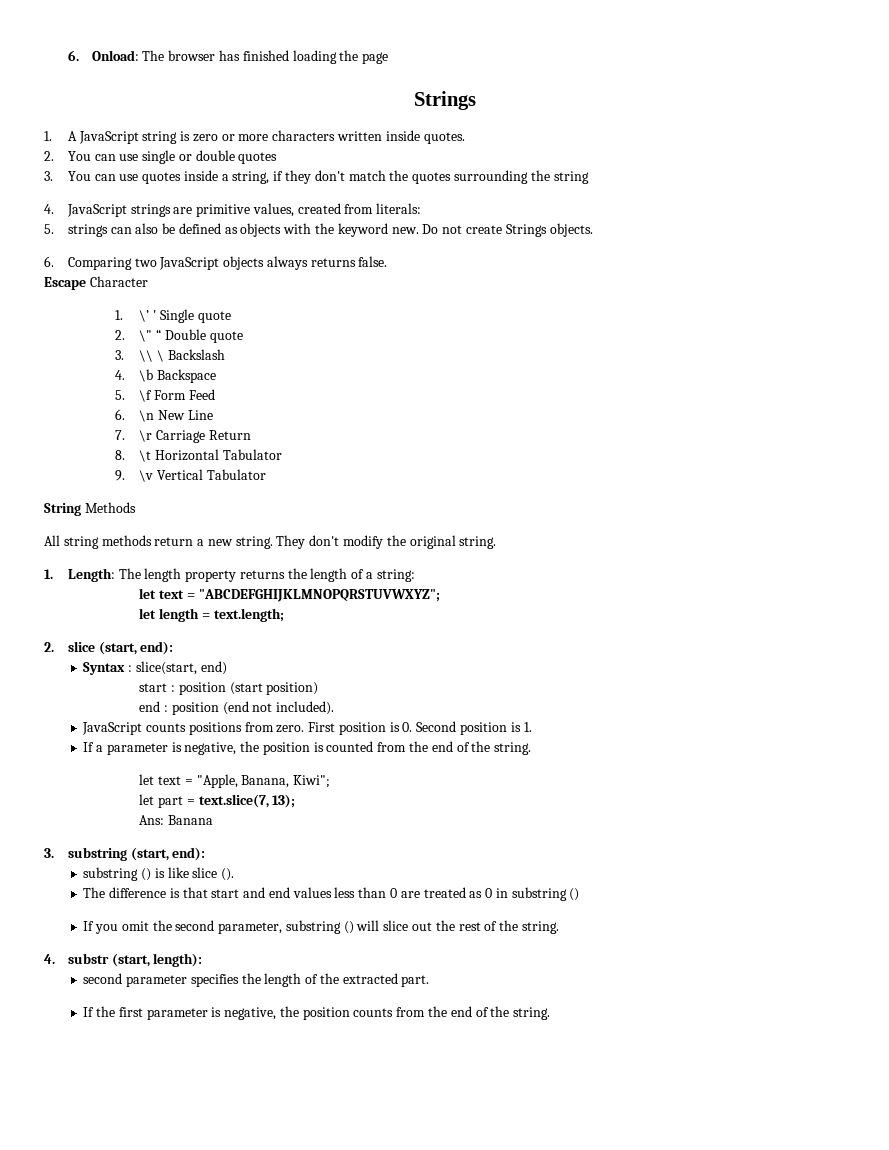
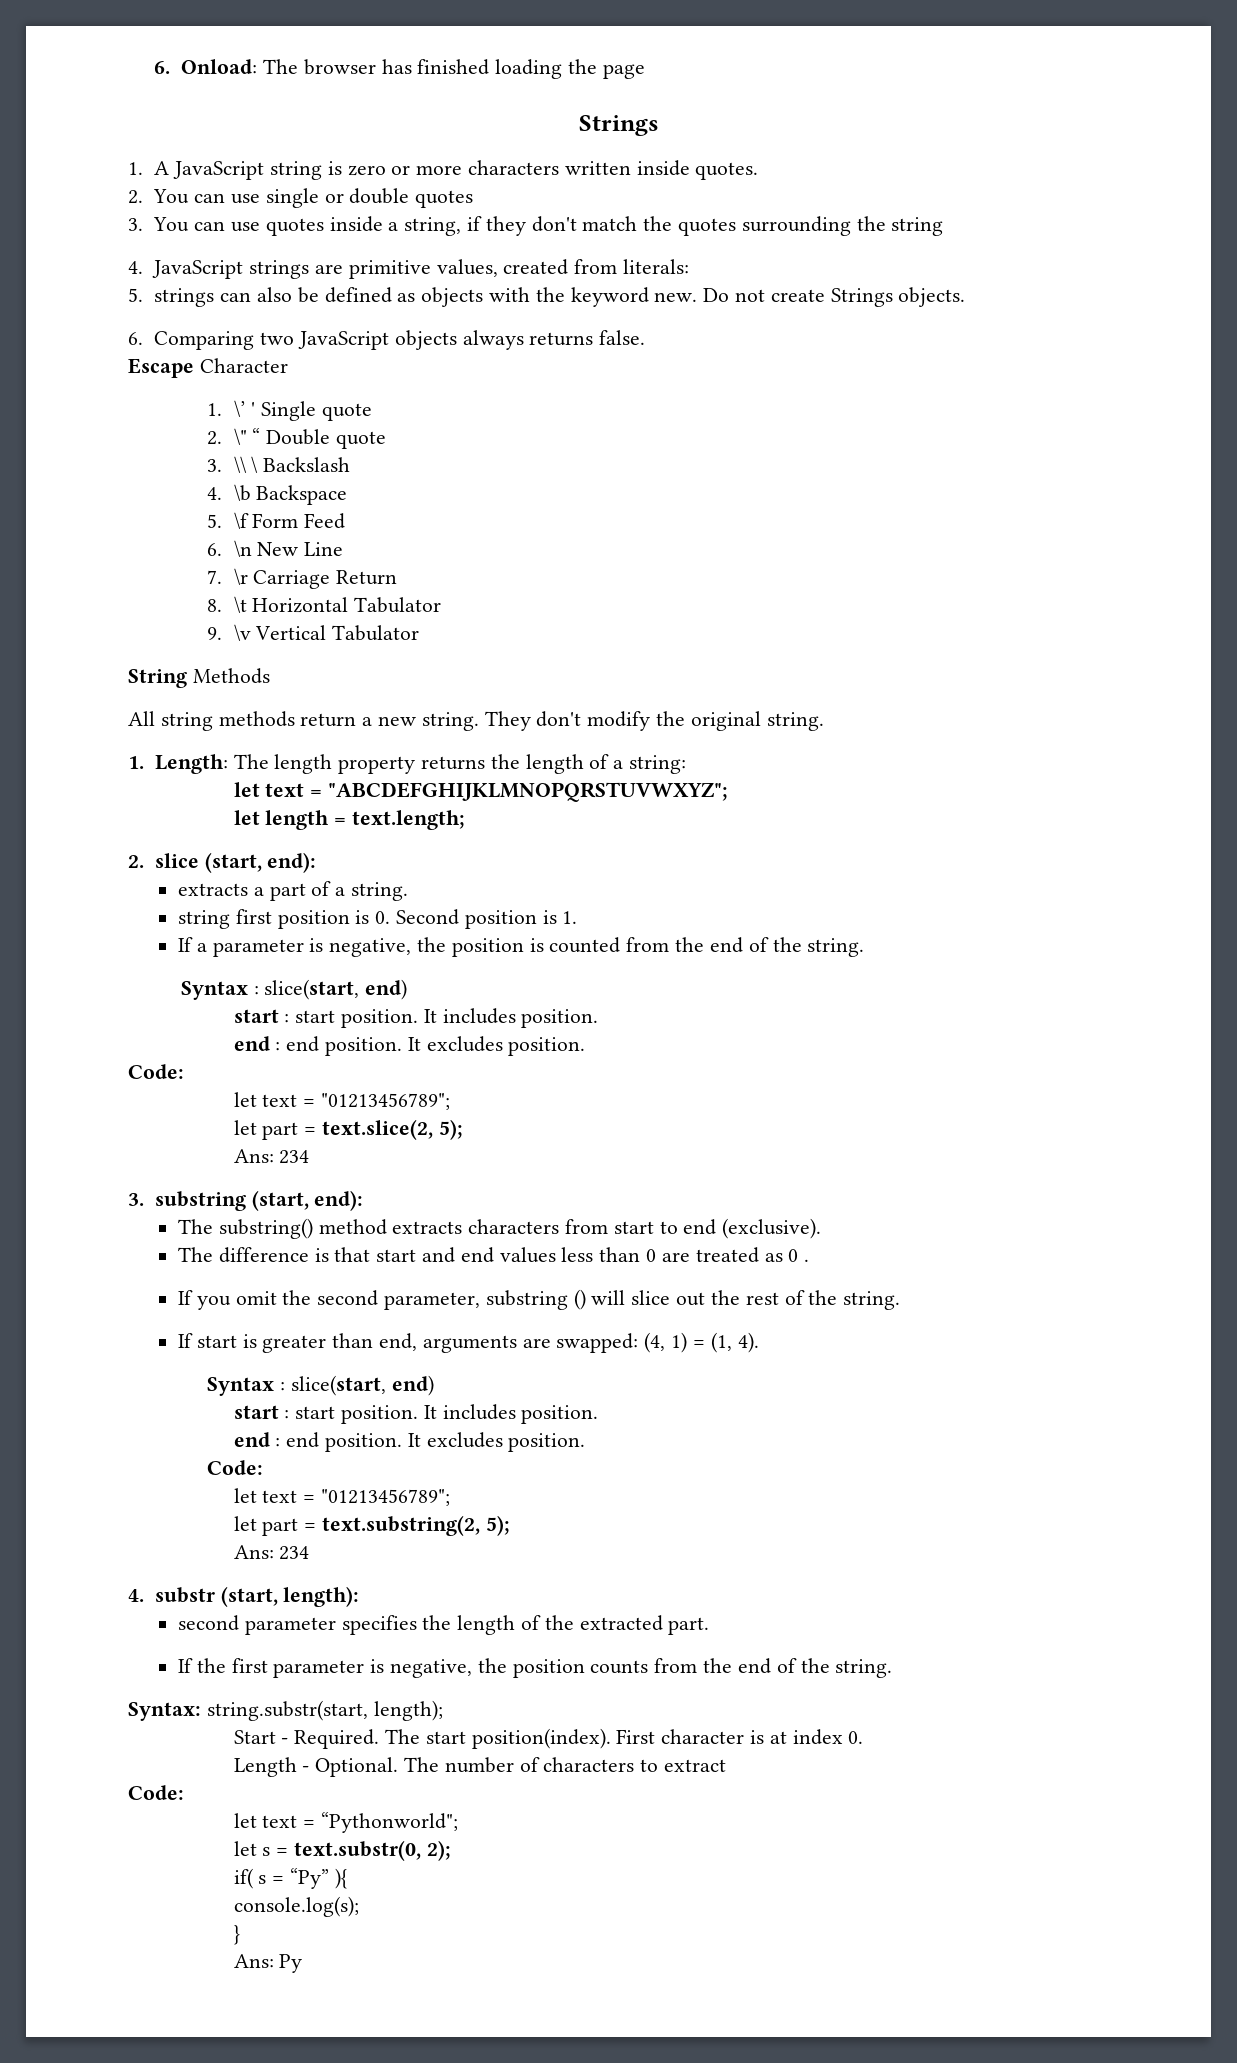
- Syntax : slice(start, end)
- start : position (start position)
- end : position (end not included).
- JavaScript counts positions from zero. First position is 0. Second position is 1.
+ extracts a part of a string.
+ string first position is 0. Second position is 1.
  If a parameter is negative, the position is counted from the end of the string.
- let text = "Apple, Banana, Kiwi";
- let part = text.slice(7, 13);
- Ans: Banana
+ Syntax : slice(start, end)
+ start : start position. It includes position.
+ end : end position. It excludes position.
+ Code:
+ let text = "01213456789";
+ let part = text.slice(2, 5);
+ Ans: 234
- substring () is like slice ().
+ The substring() method extracts characters from start to end (exclusive).
- The difference is that start and end values less than 0 are treated as 0 in substring ()
+ The difference is that start and end values less than 0 are treated as 0 .
+ If start is greater than end, arguments are swapped: (4, 1) = (1, 4).
+ Syntax : slice(start, end)
+ start : start position. It includes position.
+ end : end position. It excludes position.
+ Code:
+ let text = "01213456789";
+ let part = text.substring(2, 5);
+ Ans: 234
+ Syntax: string.substr(start, length);
+ Start - Required. The start position(index). First character is at index 0.
+ Length - Optional. The number of characters to extract
+ Code:
+ let text = “Pythonworld";
+ let s = text.substr(0, 2);
+ if( s = “Py” ){
+ console.log(s);
+ }
+ Ans: Py

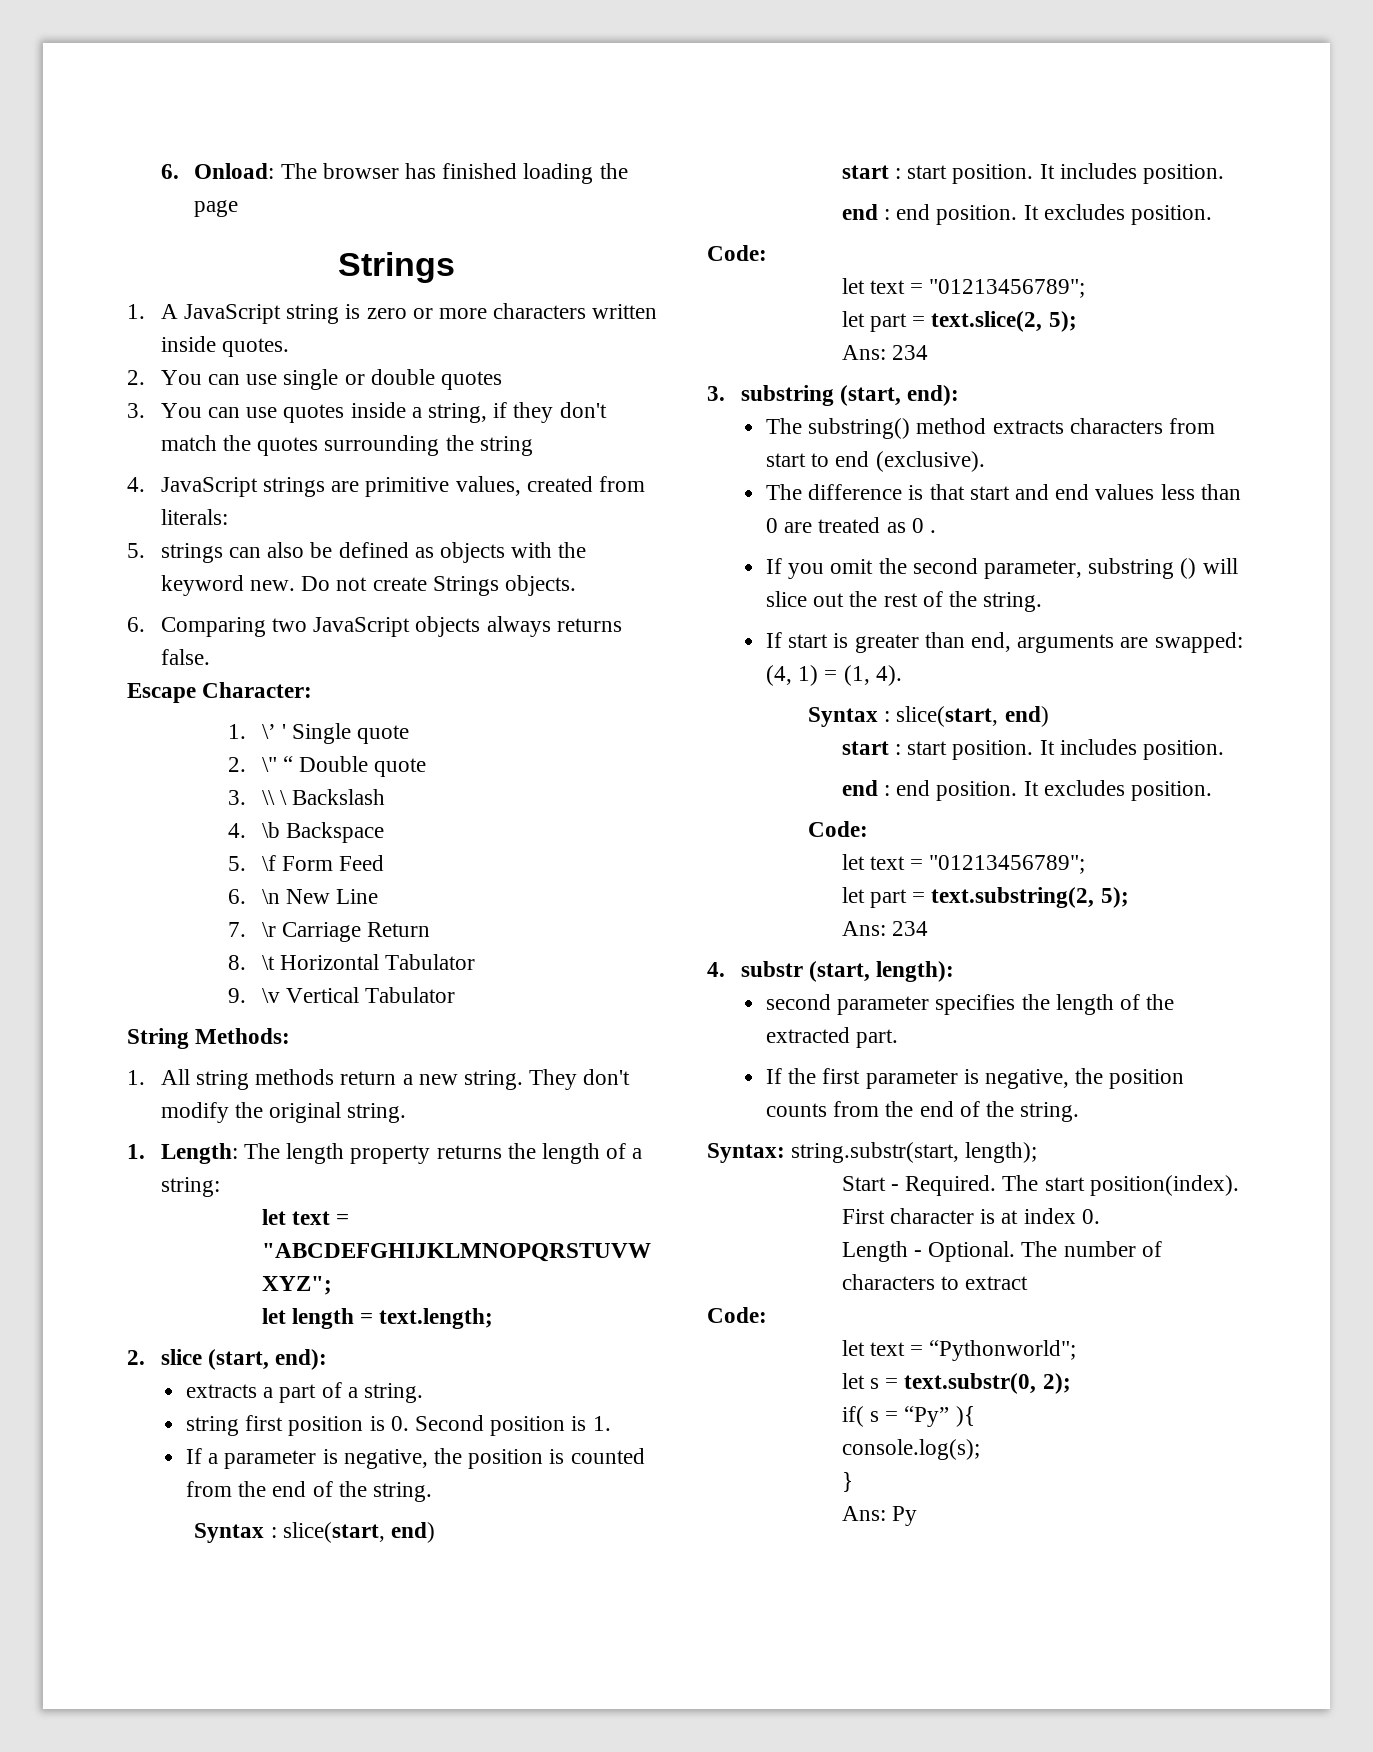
- Escape Character
+ Escape Character:
- String Methods
- All string methods return a new string.
+ String Methods:
+ 1. All string methods return a new string.

